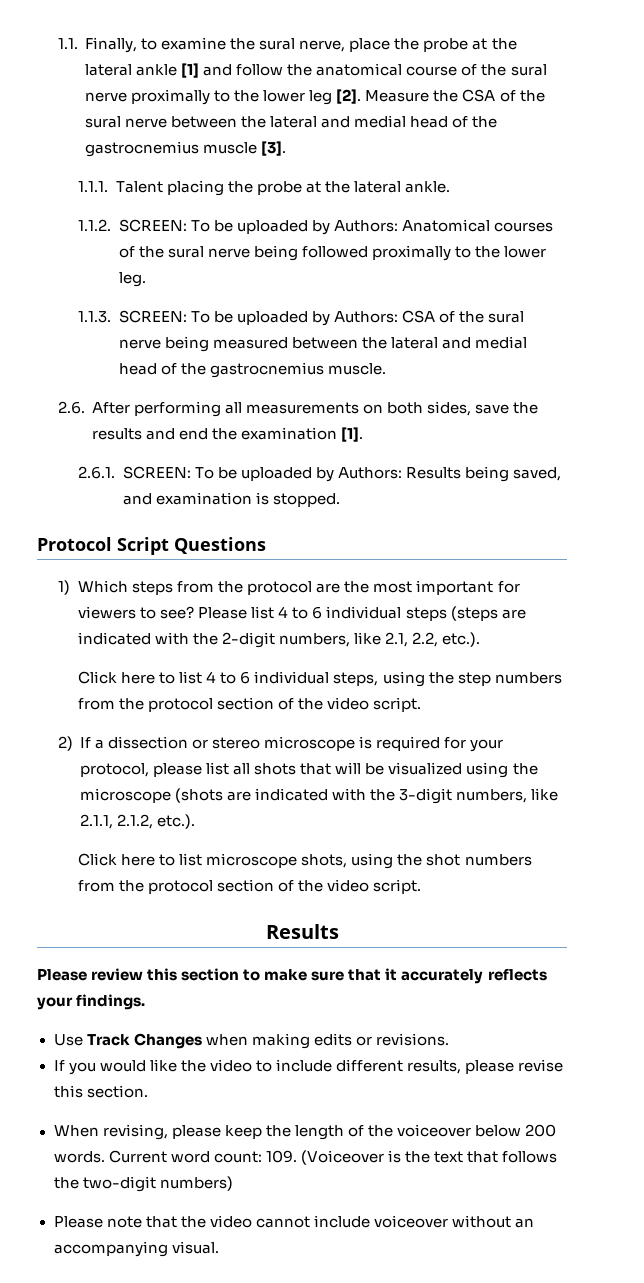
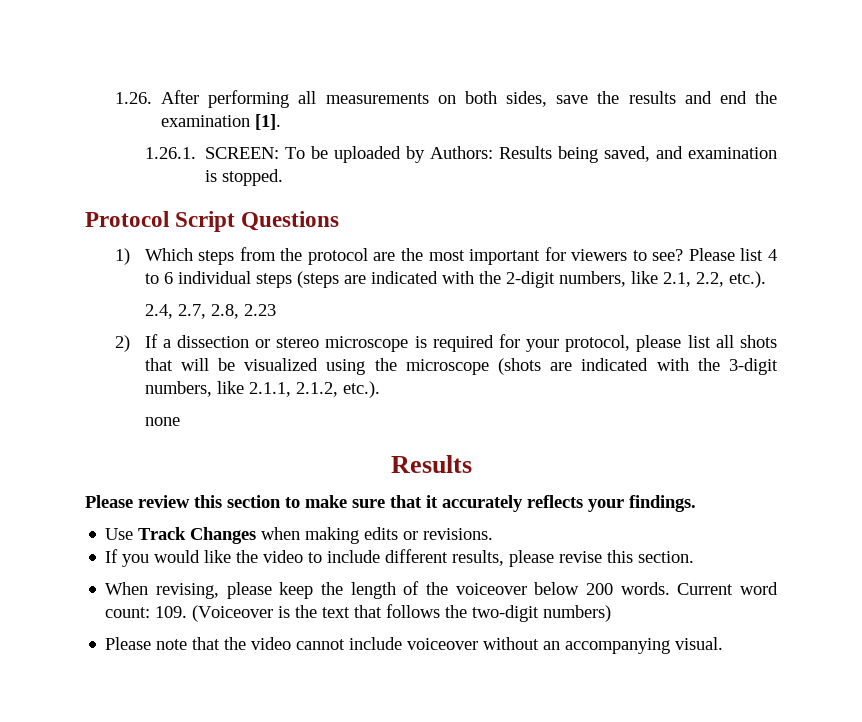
- 1.1. Finally, to examine the sural nerve, place the probe at the lateral ankle [1] and follow the anatomical course of the sural nerve proximally to the lower leg [2]. Measure the CSA of the sural nerve between the lateral and medial head of the gastrocnemius muscle [3].
- 1.1.1. Talent placing the probe at the lateral ankle.
- 1.1.2. SCREEN: To be uploaded by Authors: Anatomical courses of the sural nerve being followed proximally to the lower leg.
- 1.1.3. SCREEN: To be uploaded by Authors: CSA of the sural nerve being measured between the lateral and medial head of the gastrocnemius muscle.
- 2.6. After performing all measurements on both sides, save the results and end the examination [1].
+ 1.26. After performing all measurements on both sides, save the results and end the examination [1].
- 2.6.1. SCREEN: To be uploaded by Authors: Results being saved, and examination is stopped.
+ 1.26.1. SCREEN: To be uploaded by Authors: Results being saved, and examination is stopped.
- Click here to list 4 to 6 individual steps, using the step numbers from the protocol section of the video script.
+ 2.4, 2.7, 2.8, 2.23
- Click here to list microscope shots, using the shot numbers from the protocol section of the video script.
+ none

